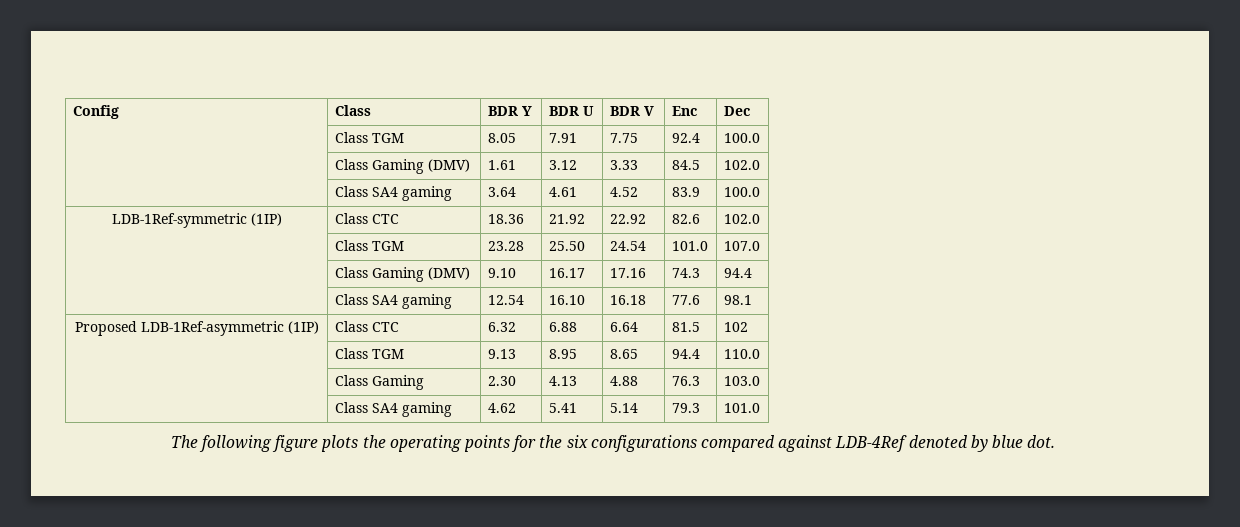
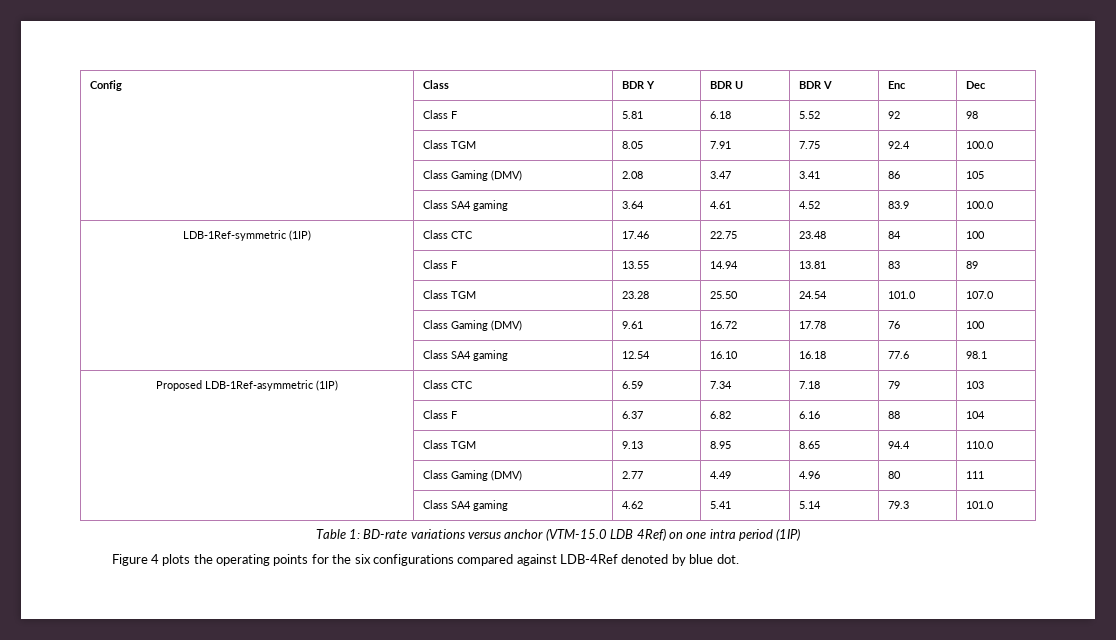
+ | Class F | 5.81 | 6.18 | 5.52 | 92 | 98
- | Class Gaming (DMV) | 1.61 | 3.12 | 3.33 | 84.5 | 102.0
+ | Class Gaming (DMV) | 2.08 | 3.47 | 3.41 | 86 | 105
- LDB-1Ref-symmetric (1IP) | Class CTC | 18.36 | 21.92 | 22.92 | 82.6 | 102.0
+ LDB-1Ref-symmetric (1IP) | Class CTC | 17.46 | 22.75 | 23.48 | 84 | 100
+ | Class F | 13.55 | 14.94 | 13.81 | 83 | 89
- | Class Gaming (DMV) | 9.10 | 16.17 | 17.16 | 74.3 | 94.4
+ | Class Gaming (DMV) | 9.61 | 16.72 | 17.78 | 76 | 100
- Proposed LDB-1Ref-asymmetric (1IP) | Class CTC | 6.32 | 6.88 | 6.64 | 81.5 | 102
+ Proposed LDB-1Ref-asymmetric (1IP) | Class CTC | 6.59 | 7.34 | 7.18 | 79 | 103
+ | Class F | 6.37 | 6.82 | 6.16 | 88 | 104
- | Class Gaming | 2.30 | 4.13 | 4.88 | 76.3 | 103.0
+ | Class Gaming (DMV) | 2.77 | 4.49 | 4.96 | 80 | 111
- The following figure plots the operating points for the six configurations compared against LDB-4Ref denoted by blue dot.
+ Table 1: BD-rate variations versus anchor (VTM-15.0 LDB 4Ref) on one intra period (1IP)
+ Figure 4 plots the operating points for the six configurations compared against LDB-4Ref denoted by blue dot.

